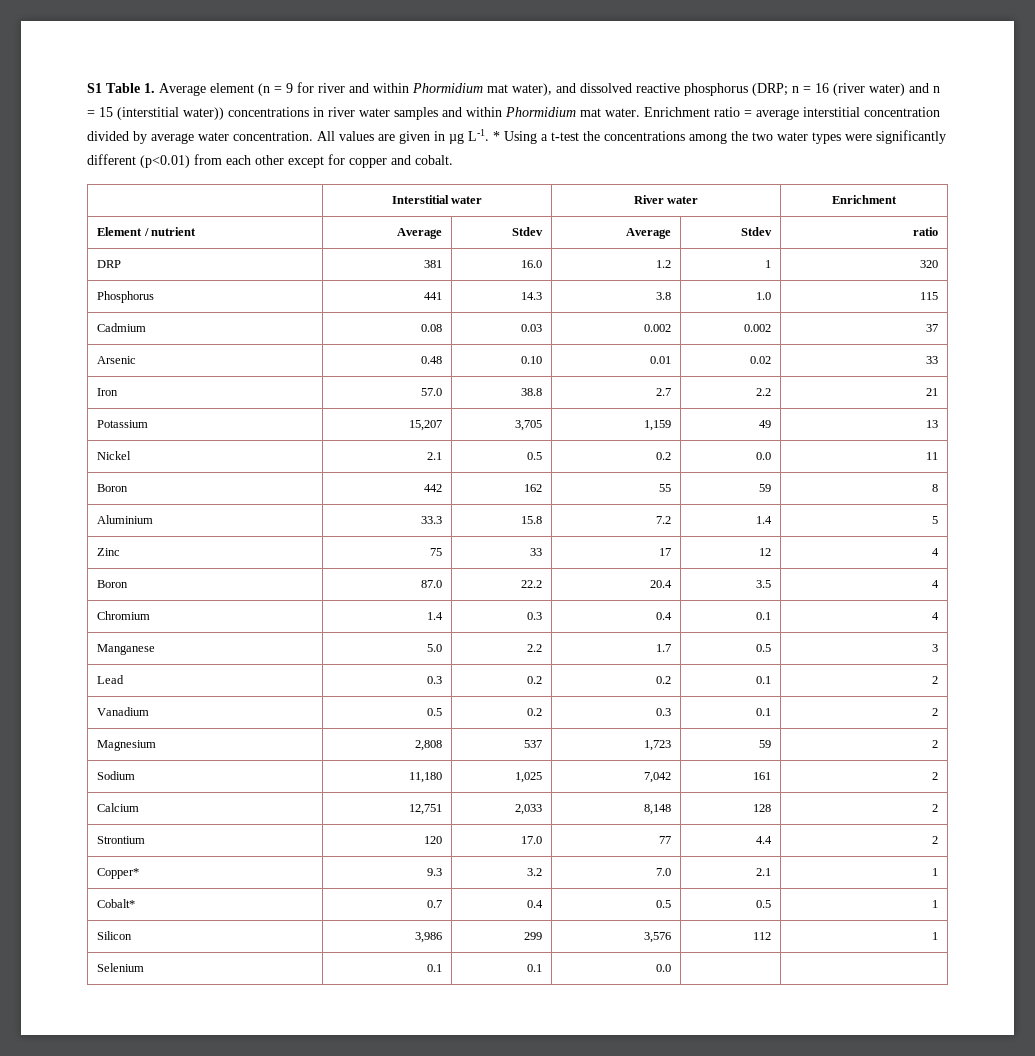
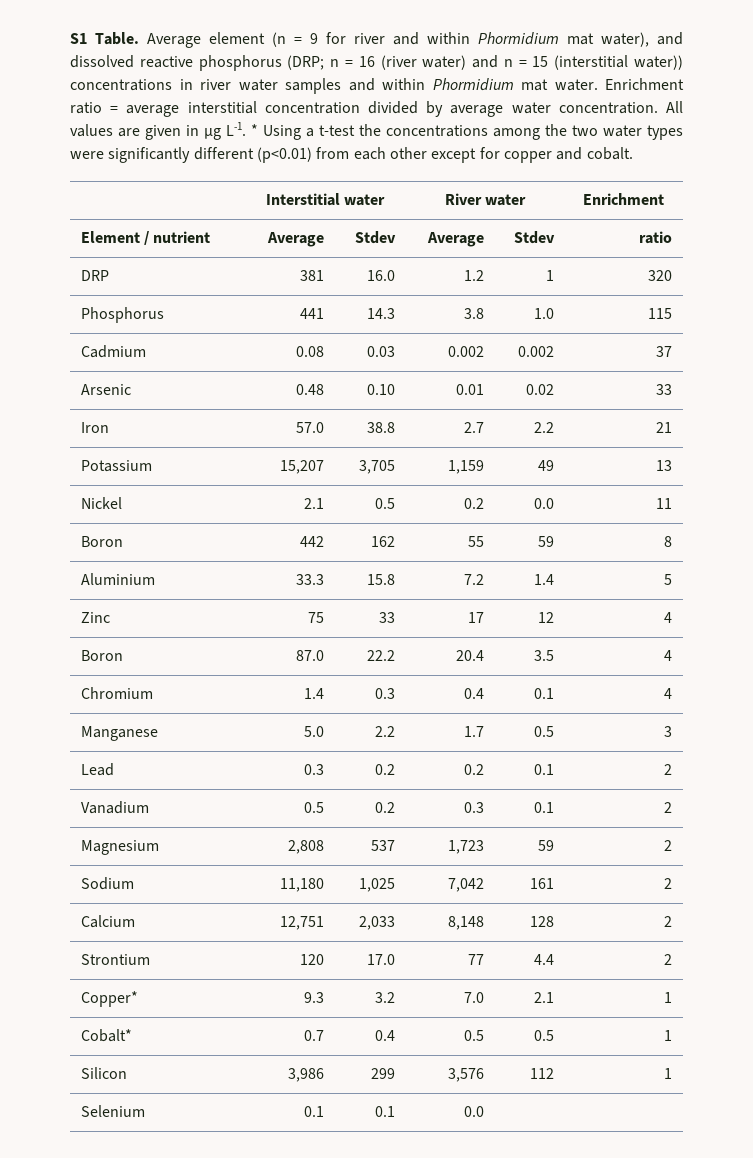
- S1 Table 1. Average element (n = 9 for river and within Phormidium mat water), and dissolved reactive phosphorus (DRP; n = 16 (river water) and n = 15 (interstitial water)) concentrations in river water samples and within Phormidium mat water.
+ S1 Table. Average element (n = 9 for river and within Phormidium mat water), and dissolved reactive phosphorus (DRP; n = 16 (river water) and n = 15 (interstitial water)) concentrations in river water samples and within Phormidium mat water.

